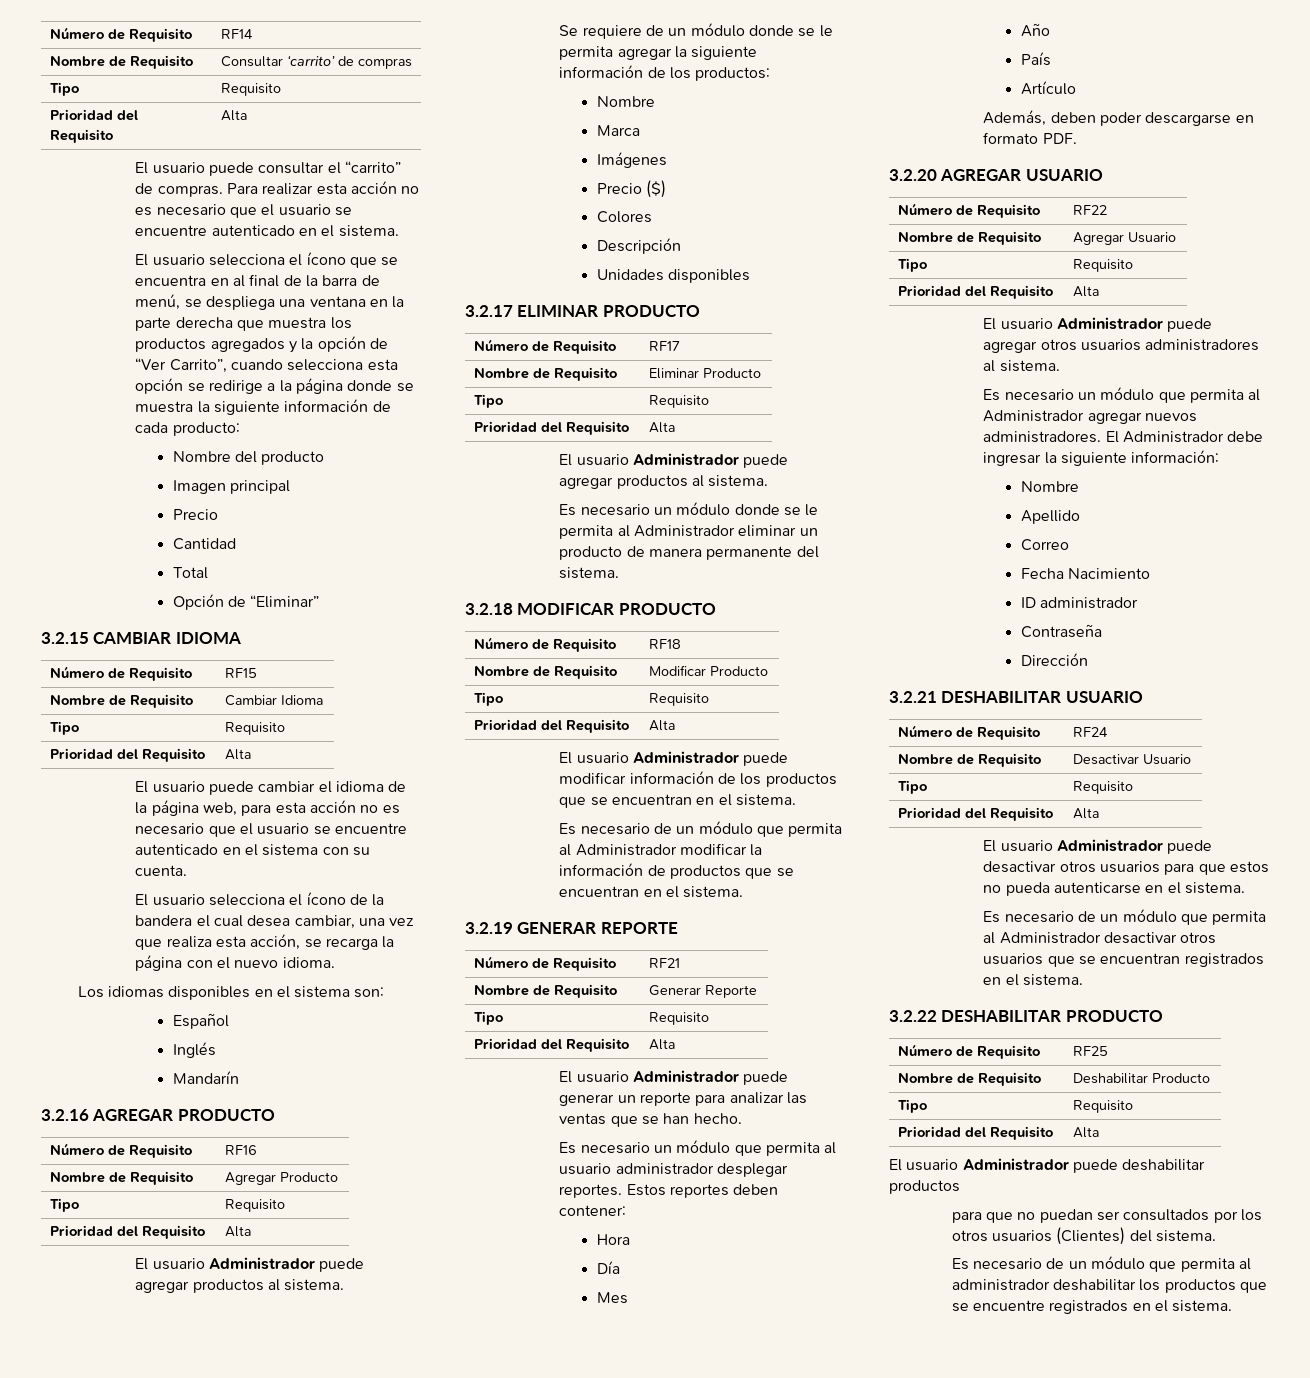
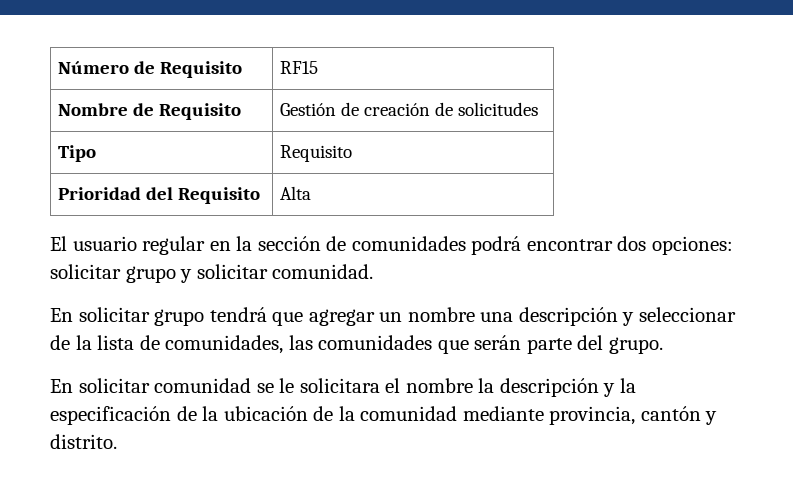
- Número de Requisito | RF14
- Nombre de Requisito | Consultar ‘carrito’ de compras
+ Número de Requisito | RF15
+ Nombre de Requisito | Gestión de creación de solicitudes
  Tipo | Requisito
  Prioridad del Requisito | Alta
- El usuario puede consultar el “carrito” de compras. Para realizar esta acción no es necesario que el usuario se encuentre autenticado en el sistema.
- El usuario selecciona el ícono que se encuentra en al final de la barra de menú, se despliega una ventana en la parte derecha que muestra los productos agregados y la opción de “Ver Carrito”, cuando selecciona esta opción se redirige a la página donde se muestra la siguiente información de cada producto:
- Nombre del producto
- Imagen principal
- Precio
- Cantidad
- Total
- Opción de “Eliminar”
- 3.2.15 CAMBIAR IDIOMA
- Número de Requisito | RF15
- Nombre de Requisito | Cambiar Idioma
- Tipo | Requisito
- Prioridad del Requisito | Alta
- El usuario puede cambiar el idioma de la página web, para esta acción no es necesario que el usuario se encuentre autenticado en el sistema con su cuenta.
- El usuario selecciona el ícono de la bandera el cual desea cambiar, una vez que realiza esta acción, se recarga la página con el nuevo idioma.
- Los idiomas disponibles en el sistema son:
- Español
- Inglés
- Mandarín
- 3.2.16 AGREGAR PRODUCTO
- Número de Requisito | RF16
- Nombre de Requisito | Agregar Producto
- Tipo | Requisito
- Prioridad del Requisito | Alta
- El usuario Administrador puede agregar productos al sistema.
- Se requiere de un módulo donde se le permita agregar la siguiente información de los productos:
- Nombre
- Marca
- Imágenes
- Precio ($)
- Colores
- Descripción
- Unidades disponibles
- 3.2.17 ELIMINAR PRODUCTO
- Número de Requisito | RF17
- Nombre de Requisito | Eliminar Producto
- Tipo | Requisito
- Prioridad del Requisito | Alta
- El usuario Administrador puede agregar productos al sistema.
- Es necesario un módulo donde se le permita al Administrador eliminar un producto de manera permanente del sistema.
- 3.2.18 MODIFICAR PRODUCTO
- Número de Requisito | RF18
- Nombre de Requisito | Modificar Producto
- Tipo | Requisito
- Prioridad del Requisito | Alta
- El usuario Administrador puede modificar información de los productos que se encuentran en el sistema.
- Es necesario de un módulo que permita al Administrador modificar la información de productos que se encuentran en el sistema.
- 3.2.19 GENERAR REPORTE
- Número de Requisito | RF21
- Nombre de Requisito | Generar Reporte
- Tipo | Requisito
- Prioridad del Requisito | Alta
- El usuario Administrador puede generar un reporte para analizar las ventas que se han hecho.
- Es necesario un módulo que permita al usuario administrador desplegar reportes. Estos reportes deben contener:
- Hora
- Día
- Mes
- Año
- País
- Artículo
- Además, deben poder descargarse en formato PDF.
- 3.2.20 AGREGAR USUARIO
- Número de Requisito | RF22
- Nombre de Requisito | Agregar Usuario
- Tipo | Requisito
- Prioridad del Requisito | Alta
- El usuario Administrador puede agregar otros usuarios administradores al sistema.
- Es necesario un módulo que permita al Administrador agregar nuevos administradores. El Administrador debe ingresar la siguiente información:
- Nombre
- Apellido
- Correo
- Fecha Nacimiento
- ID administrador
- Contraseña
- Dirección
- 3.2.21 DESHABILITAR USUARIO
- Número de Requisito | RF24
- Nombre de Requisito | Desactivar Usuario
- Tipo | Requisito
- Prioridad del Requisito | Alta
- El usuario Administrador puede desactivar otros usuarios para que estos no pueda autenticarse en el sistema.
- Es necesario de un módulo que permita al Administrador desactivar otros usuarios que se encuentran registrados en el sistema.
- 3.2.22 DESHABILITAR PRODUCTO
- Número de Requisito | RF25
- Nombre de Requisito | Deshabilitar Producto
- Tipo | Requisito
- Prioridad del Requisito | Alta
- El usuario Administrador puede deshabilitar productos
- para que no puedan ser consultados por los otros usuarios (Clientes) del sistema.
- Es necesario de un módulo que permita al administrador deshabilitar los productos que se encuentre registrados en el sistema.
+ El usuario regular en la sección de comunidades podrá encontrar dos opciones: solicitar grupo y solicitar comunidad.
+ En solicitar grupo tendrá que agregar un nombre una descripción y seleccionar de la lista de comunidades, las comunidades que serán parte del grupo.
+ En solicitar comunidad se le solicitara el nombre la descripción y la especificación de la ubicación de la comunidad mediante provincia, cantón y distrito.

